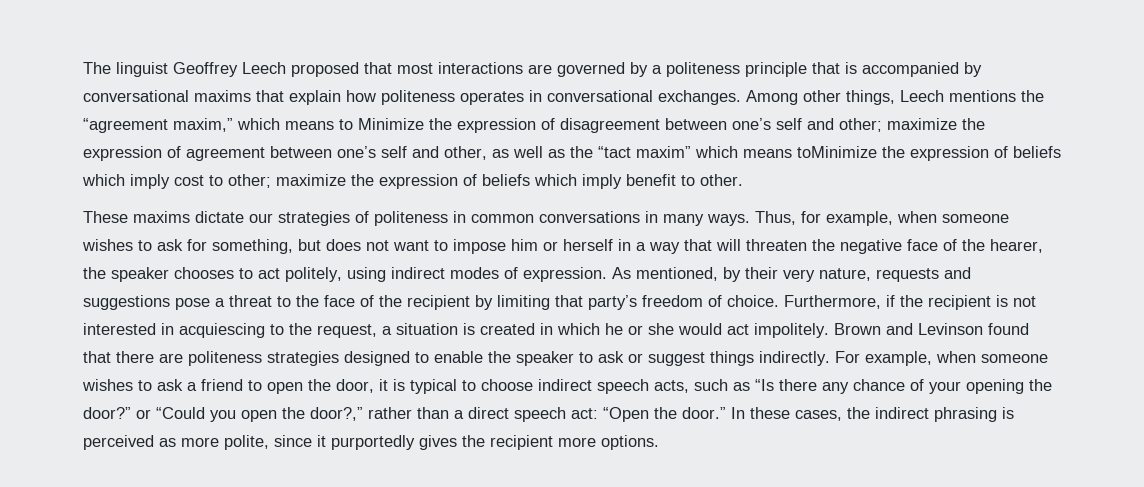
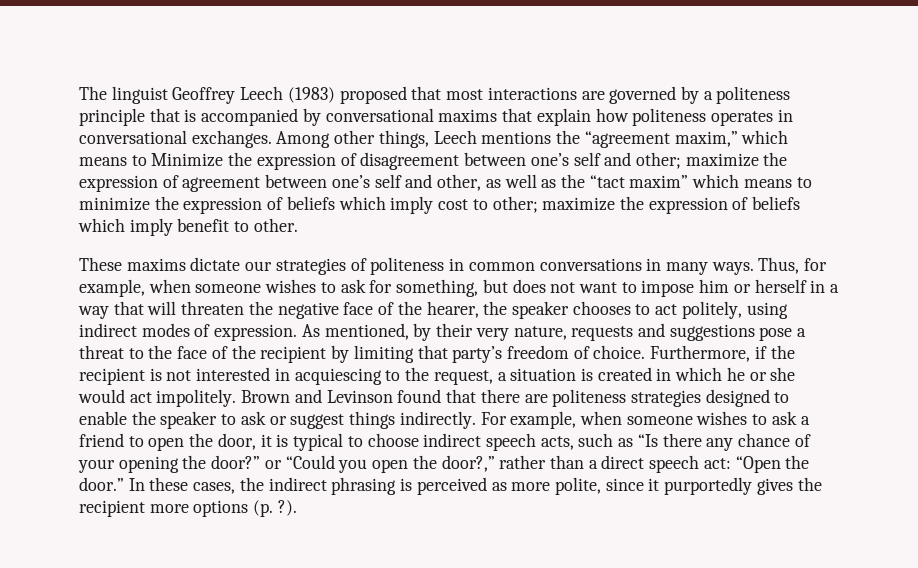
- The linguist Geoffrey Leech proposed that most interactions are governed by a politeness principle that is accompanied by conversational maxims that explain how politeness operates in conversational exchanges.
+ The linguist Geoffrey Leech (1983) proposed that most interactions are governed by a politeness principle that is accompanied by conversational maxims that explain how politeness operates in conversational exchanges.
- Among other things, Leech mentions the “agreement maxim,” which means to Minimize the expression of disagreement between one’s self and other; maximize the expression of agreement between one’s self and other, as well as the “tact maxim” which means toMinimize the expression of beliefs which imply cost to other; maximize the expression of beliefs which imply benefit to other.
+ Among other things, Leech mentions the “agreement maxim,” which means to Minimize the expression of disagreement between one’s self and other; maximize the expression of agreement between one’s self and other, as well as the “tact maxim” which means to minimize the expression of beliefs which imply cost to other; maximize the expression of beliefs which imply benefit to other.
- In these cases, the indirect phrasing is perceived as more polite, since it purportedly gives the recipient more options.
+ In these cases, the indirect phrasing is perceived as more polite, since it purportedly gives the recipient more options (p. ?).

